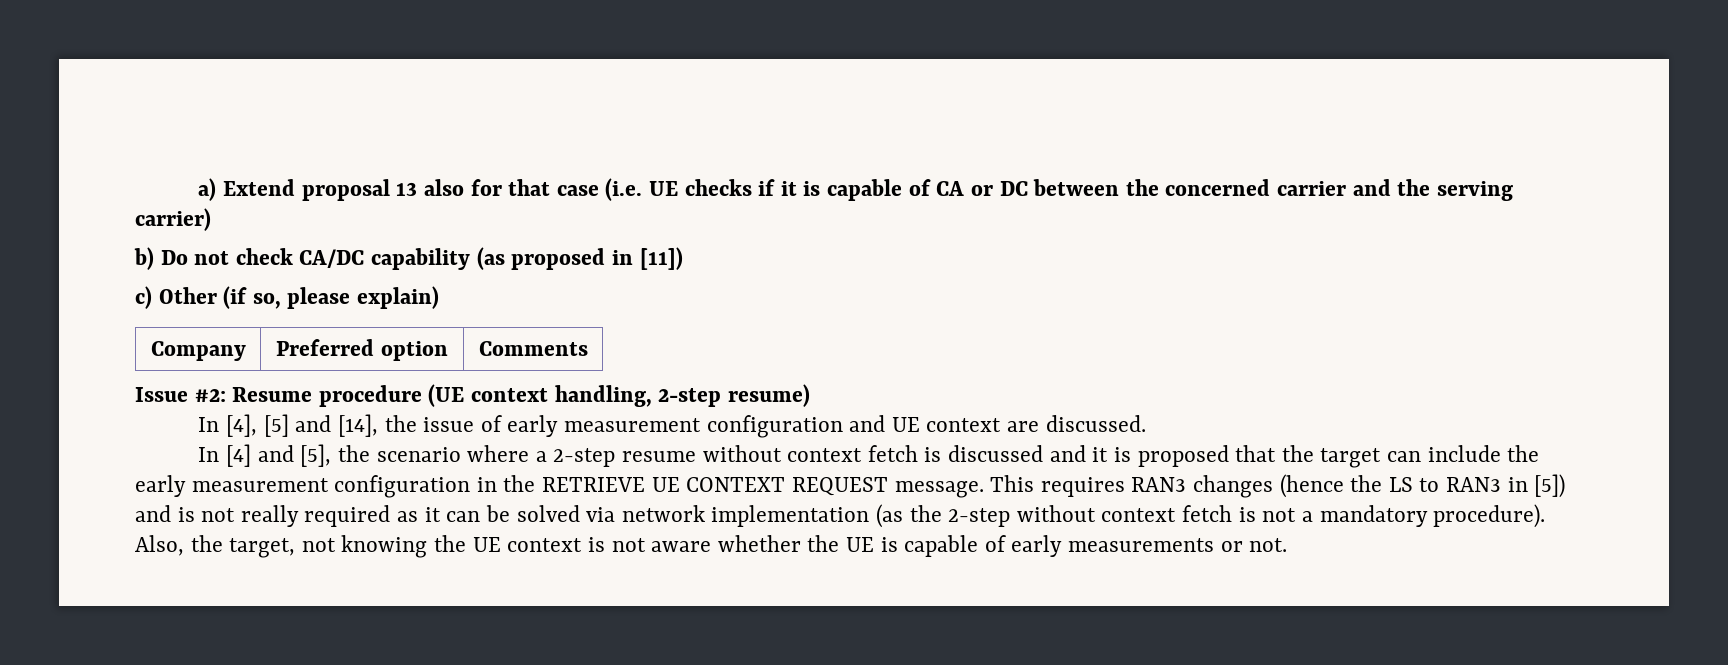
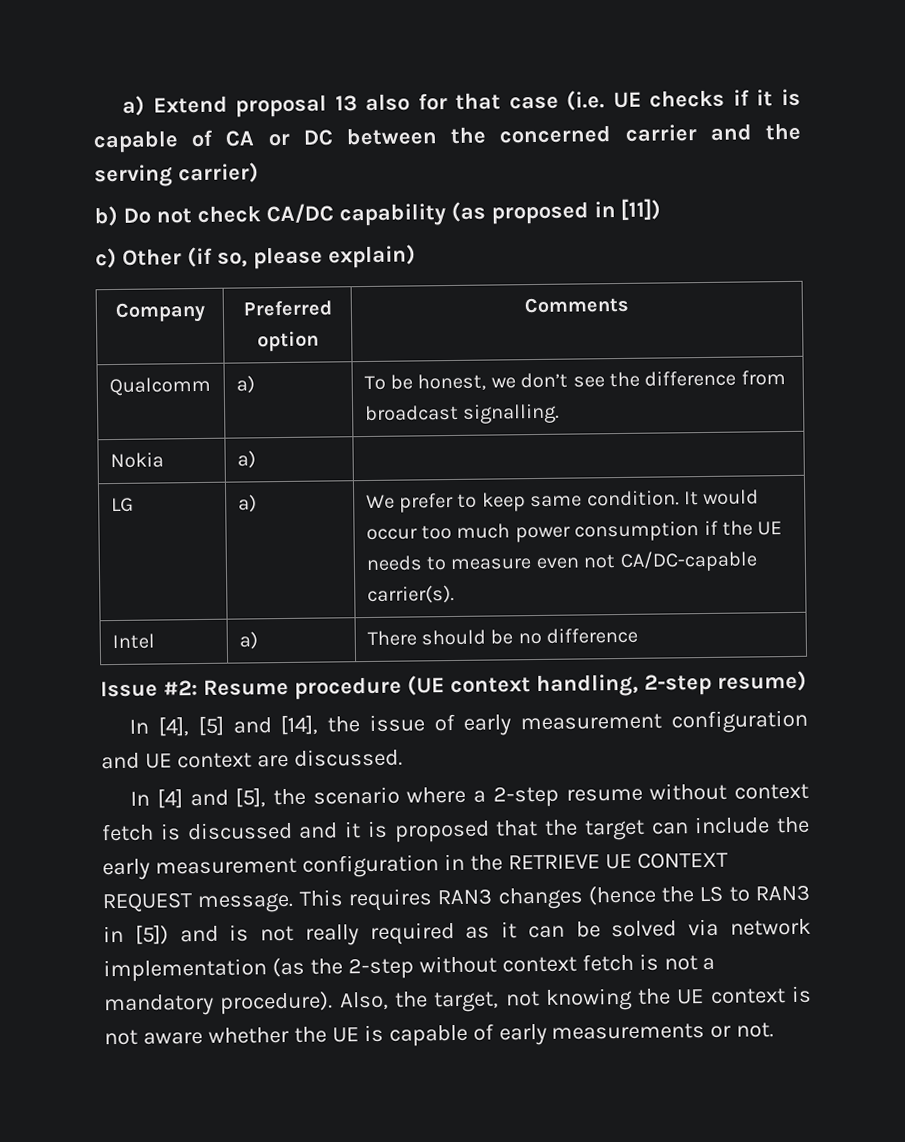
+ Qualcomm | a) | To be honest, we don’t see the difference from broadcast signalling.
+ Nokia | a) |
+ LG | a) | We prefer to keep same condition. It would occur too much power consumption if the UE needs to measure even not CA/DC-capable carrier(s).
+ Intel | a) | There should be no difference

